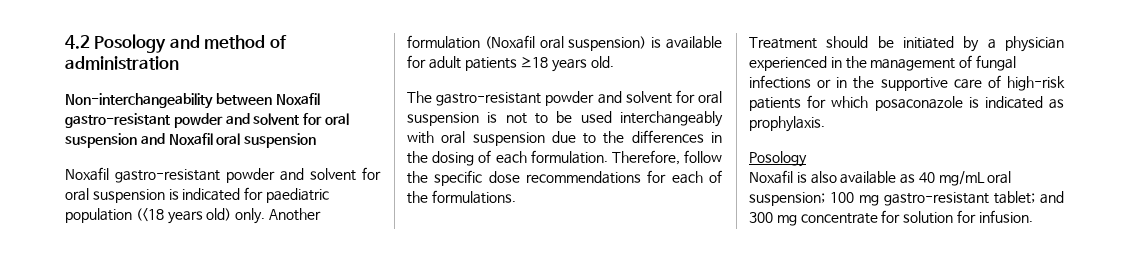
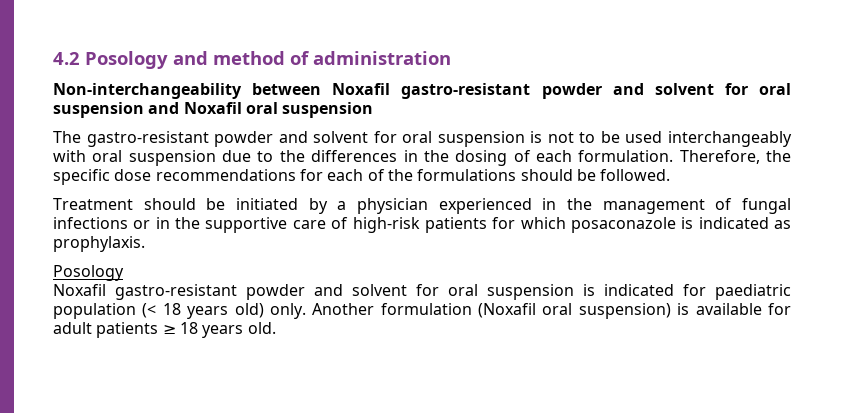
- Noxafil gastro-resistant powder and solvent for oral suspension is indicated for paediatric population (<18 years old) only. Another formulation (Noxafil oral suspension) is available for adult patients ≥18 years old.
- Therefore, follow the specific dose recommendations for each of the formulations.
+ Therefore, the specific dose recommendations for each of the formulations should be followed.
- Noxafil is also available as 40 mg/mL oral suspension; 100 mg gastro-resistant tablet; and 300 mg concentrate for solution for infusion.
+ Noxafil gastro-resistant powder and solvent for oral suspension is indicated for paediatric population (< 18 years old) only. Another formulation (Noxafil oral suspension) is available for adult patients ≥ 18 years old.

